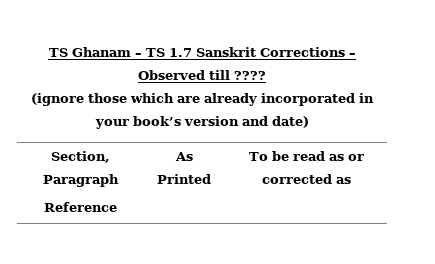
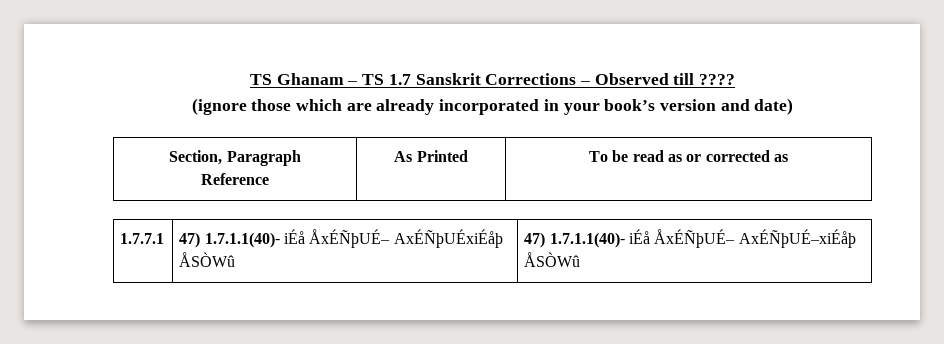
+ 1.7.7.1 | 47) 1.7.1.1(40)- iÉå ÅxÉÑþUÉ– AxÉÑþUÉxiÉåþ ÅSÒWû | 47) 1.7.1.1(40)- iÉå ÅxÉÑþUÉ– AxÉÑþUÉ–xiÉåþ ÅSÒWû

